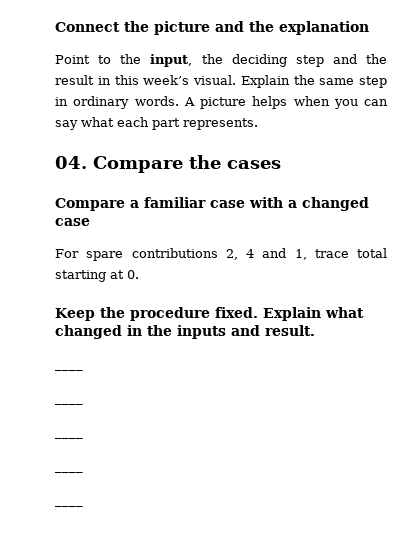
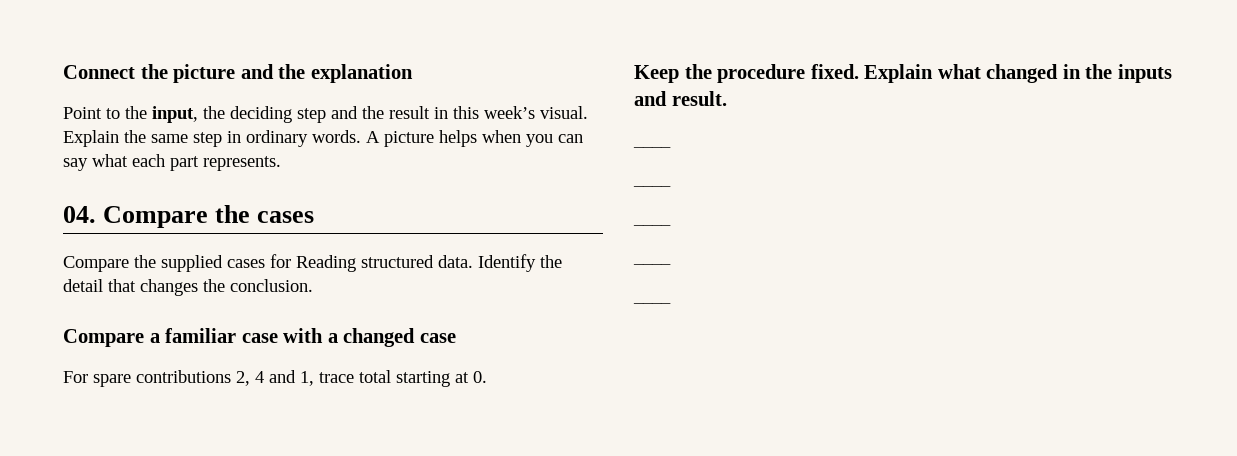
+ Compare the supplied cases for Reading structured data. Identify the detail that changes the conclusion.

